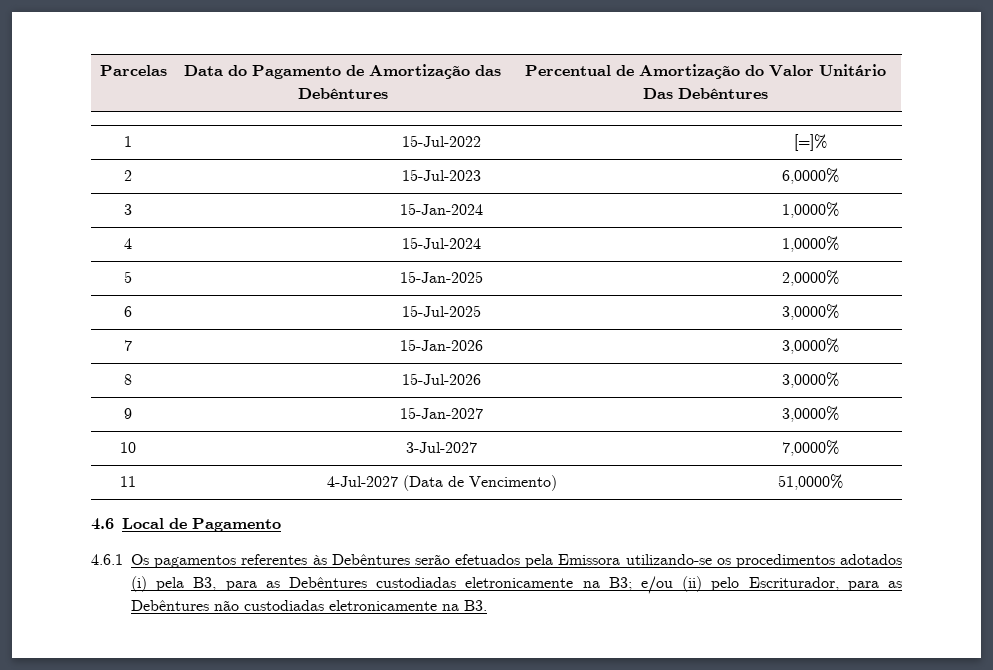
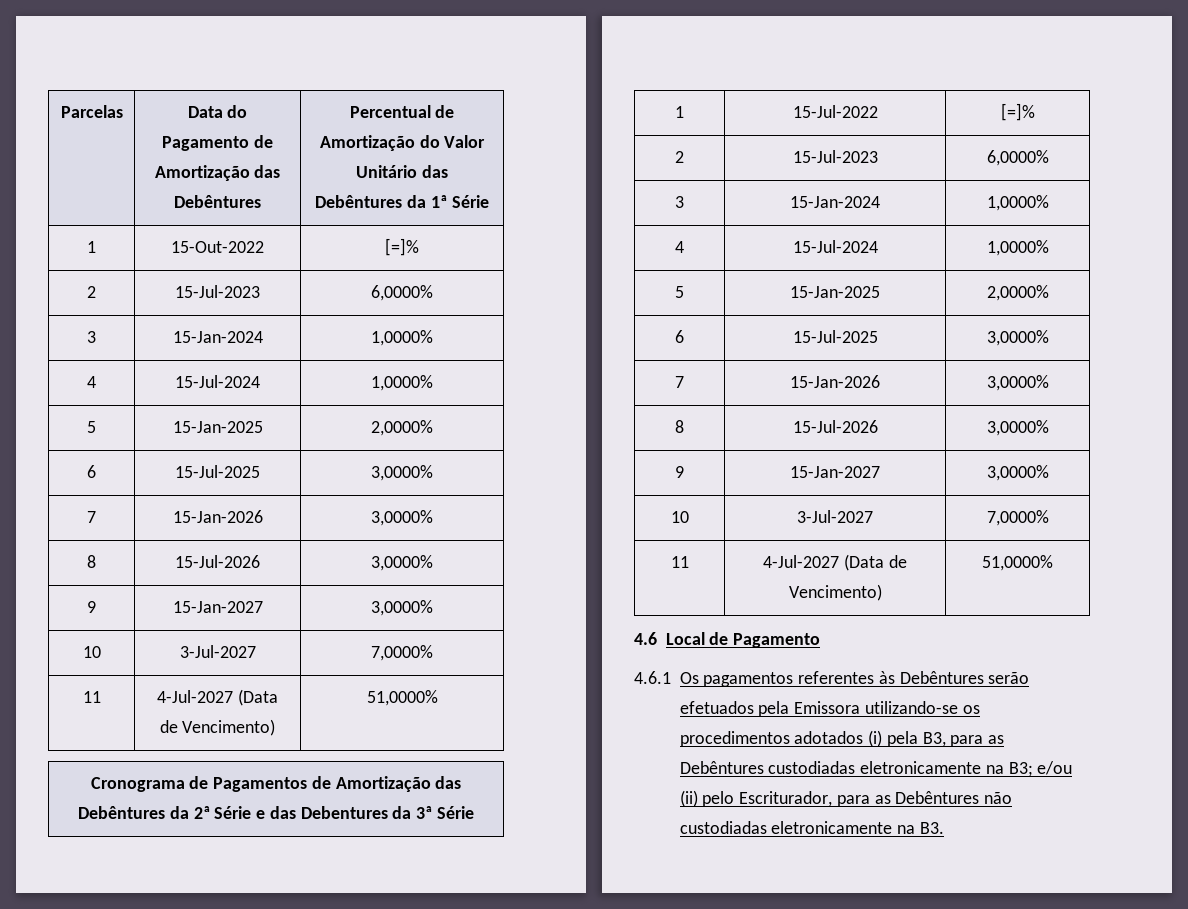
- Parcelas | Data do Pagamento de Amortização das Debêntures | Percentual de Amortização do Valor Unitário Das Debêntures
+ Parcelas | Data do Pagamento de Amortização das Debêntures | Percentual de Amortização do Valor Unitário das Debêntures da 1ª Série
+ 1 | 15-Out-2022 | [=]%
+ 2 | 15-Jul-2023 | 6,0000%
+ 3 | 15-Jan-2024 | 1,0000%
+ 4 | 15-Jul-2024 | 1,0000%
+ 5 | 15-Jan-2025 | 2,0000%
+ 6 | 15-Jul-2025 | 3,0000%
+ 7 | 15-Jan-2026 | 3,0000%
+ 8 | 15-Jul-2026 | 3,0000%
+ 9 | 15-Jan-2027 | 3,0000%
+ 10 | 3-Jul-2027 | 7,0000%
+ 11 | 4-Jul-2027 (Data de Vencimento) | 51,0000%
+ Cronograma de Pagamentos de Amortização das Debêntures da 2ª Série e das Debentures da 3ª Série

